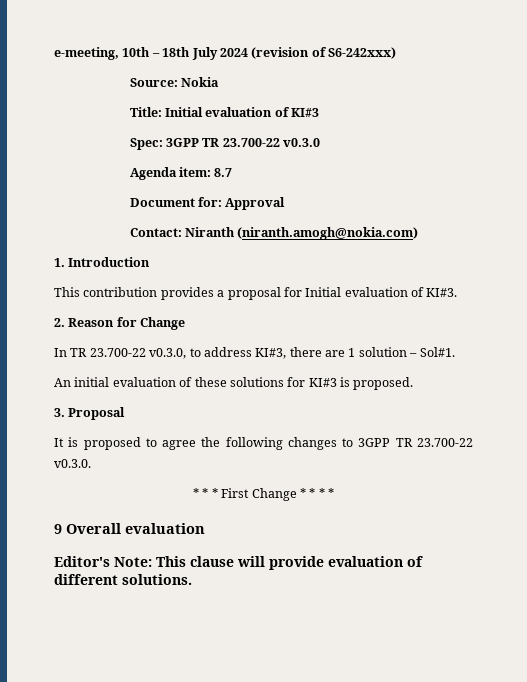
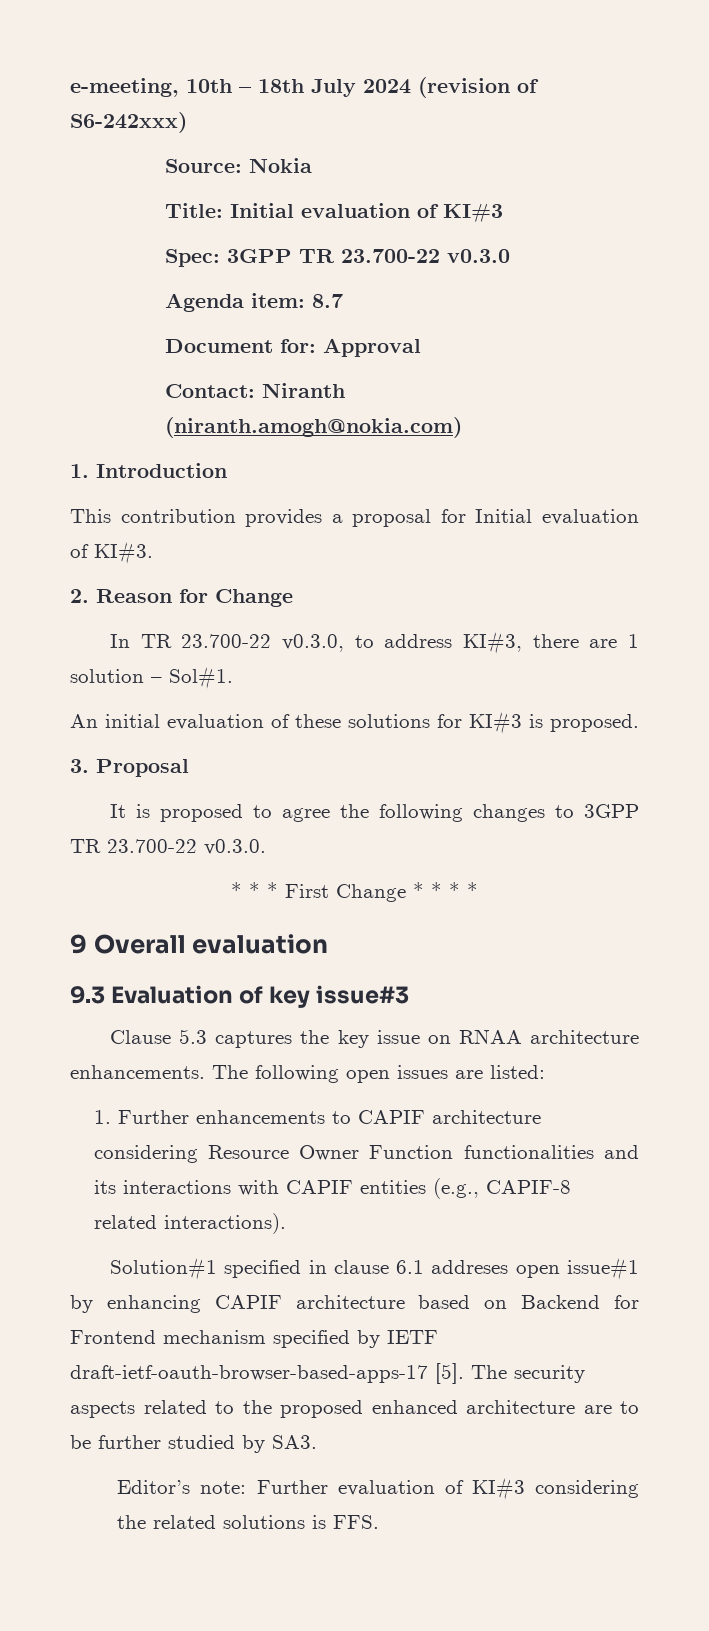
- Editor's Note: This clause will provide evaluation of different solutions.
+ 9.3 Evaluation of key issue#3
+ Clause 5.3 captures the key issue on RNAA architecture enhancements. The following open issues are listed:
+ 1. Further enhancements to CAPIF architecture considering Resource Owner Function functionalities and its interactions with CAPIF entities (e.g., CAPIF-8 related interactions).
+ Solution#1 specified in clause 6.1 addreses open issue#1 by enhancing CAPIF architecture based on Backend for Frontend mechanism specified by IETF draft-ietf-oauth-browser-based-apps-17 [5]. The security aspects related to the proposed enhanced architecture are to be further studied by SA3.
+ Editor’s note: Further evaluation of KI#3 considering the related solutions is FFS.

